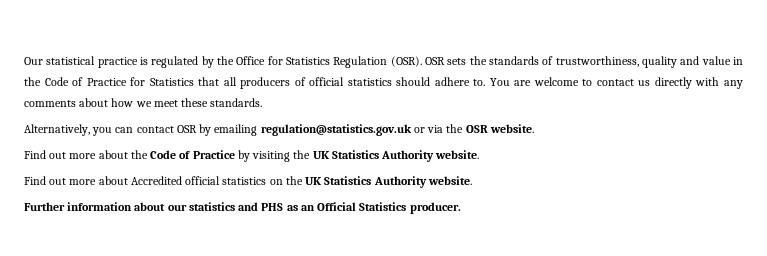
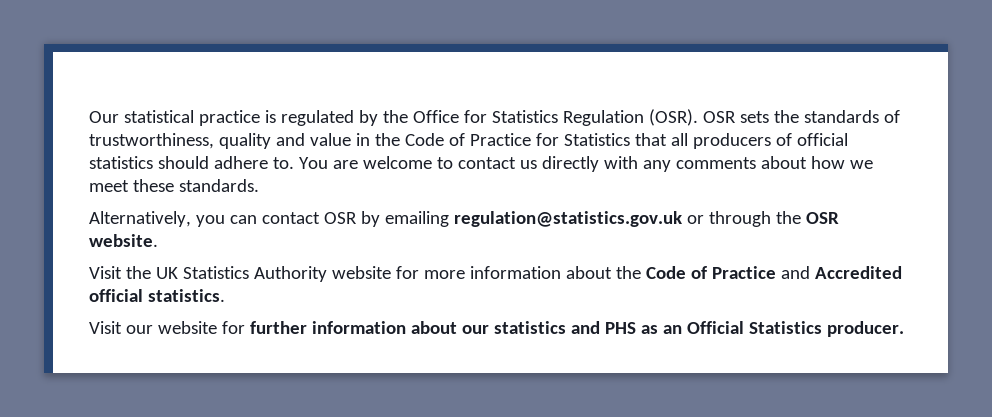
- Alternatively, you can contact OSR by emailing regulation@statistics.gov.uk or via the OSR website.
+ Alternatively, you can contact OSR by emailing regulation@statistics.gov.uk or through the OSR website.
- Find out more about the Code of Practice by visiting the UK Statistics Authority website.
- Find out more about Accredited official statistics on the UK Statistics Authority website.
- Further information about our statistics and PHS as an Official Statistics producer.
+ Visit the UK Statistics Authority website for more information about the Code of Practice and Accredited official statistics.
+ Visit our website for further information about our statistics and PHS as an Official Statistics producer.

